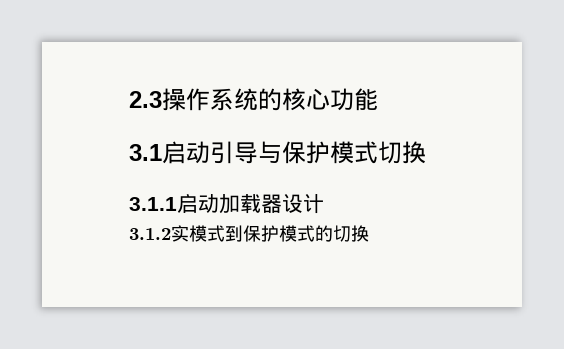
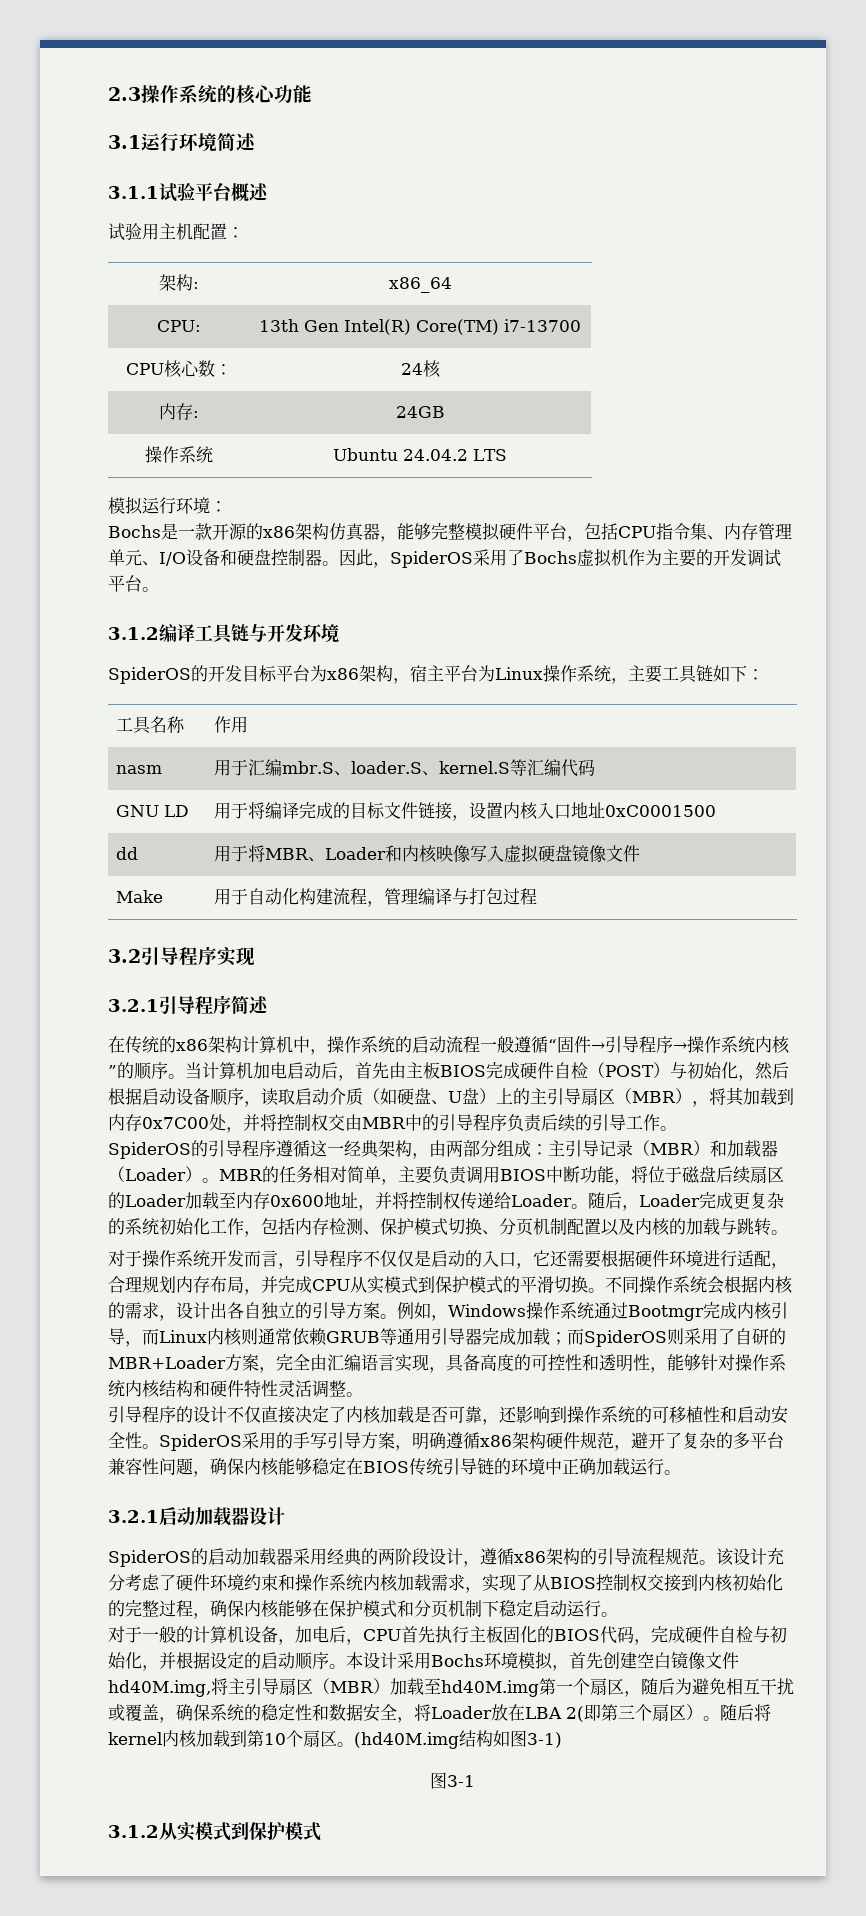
- 3.1启动引导与保护模式切换
- 3.1.1启动加载器设计
- 3.1.2实模式到保护模式的切换
+ 3.1运行环境简述
+ 3.1.1试验平台概述
+ 试验用主机配置：
+ 架构: | x86_64
+ CPU: | 13th Gen Intel(R) Core(TM) i7-13700
+ CPU核心数： | 24核
+ 内存: | 24GB
+ 操作系统 | Ubuntu 24.04.2 LTS
+ 模拟运行环境：
+ Bochs是一款开源的x86架构仿真器，能够完整模拟硬件平台，包括CPU指令集、内存管理单元、I/O设备和硬盘控制器。因此，SpiderOS采用了Bochs虚拟机作为主要的开发调试平台。
+ 3.1.2编译工具链与开发环境
+ SpiderOS的开发目标平台为x86架构，宿主平台为Linux操作系统，主要工具链如下：
+ 工具名称 | 作用
+ nasm | 用于汇编mbr.S、loader.S、kernel.S等汇编代码
+ GNU LD | 用于将编译完成的目标文件链接，设置内核入口地址0xC0001500
+ dd | 用于将MBR、Loader和内核映像写入虚拟硬盘镜像文件
+ Make | 用于自动化构建流程，管理编译与打包过程
+ 3.2引导程序实现
+ 3.2.1引导程序简述
+ 在传统的x86架构计算机中，操作系统的启动流程一般遵循“固件→引导程序→操作系统内核”的顺序。当计算机加电启动后，首先由主板BIOS完成硬件自检（POST）与初始化，然后根据启动设备顺序，读取启动介质（如硬盘、U盘）上的主引导扇区（MBR），将其加载到内存0x7C00处，并将控制权交由MBR中的引导程序负责后续的引导工作。
+ SpiderOS的引导程序遵循这一经典架构，由两部分组成：主引导记录（MBR）和加载器（Loader）。MBR的任务相对简单，主要负责调用BIOS中断功能，将位于磁盘后续扇区的Loader加载至内存0x600地址，并将控制权传递给Loader。随后，Loader完成更复杂的系统初始化工作，包括内存检测、保护模式切换、分页机制配置以及内核的加载与跳转。
+ 对于操作系统开发而言，引导程序不仅仅是启动的入口，它还需要根据硬件环境进行适配，合理规划内存布局，并完成CPU从实模式到保护模式的平滑切换。不同操作系统会根据内核的需求，设计出各自独立的引导方案。例如，Windows操作系统通过Bootmgr完成内核引导，而Linux内核则通常依赖GRUB等通用引导器完成加载；而SpiderOS则采用了自研的MBR+Loader方案，完全由汇编语言实现，具备高度的可控性和透明性，能够针对操作系统内核结构和硬件特性灵活调整。
+ 引导程序的设计不仅直接决定了内核加载是否可靠，还影响到操作系统的可移植性和启动安全性。SpiderOS采用的手写引导方案，明确遵循x86架构硬件规范，避开了复杂的多平台兼容性问题，确保内核能够稳定在BIOS传统引导链的环境中正确加载运行。
+ 3.2.1启动加载器设计
+ SpiderOS的启动加载器采用经典的两阶段设计，遵循x86架构的引导流程规范。该设计充分考虑了硬件环境约束和操作系统内核加载需求，实现了从BIOS控制权交接到内核初始化的完整过程，确保内核能够在保护模式和分页机制下稳定启动运行。
+ 对于一般的计算机设备，加电后，CPU首先执行主板固化的BIOS代码，完成硬件自检与初始化，并根据设定的启动顺序。本设计采用Bochs环境模拟，首先创建空白镜像文件hd40M.img,将主引导扇区（MBR）加载至hd40M.img第一个扇区，随后为避免相互干扰或覆盖，确保系统的稳定性和数据安全，将Loader放在LBA 2(即第三个扇区）。随后将kernel内核加载到第10个扇区。(hd40M.img结构如图3-1)
+ 图3-1
+ 3.1.2从实模式到保护模式

